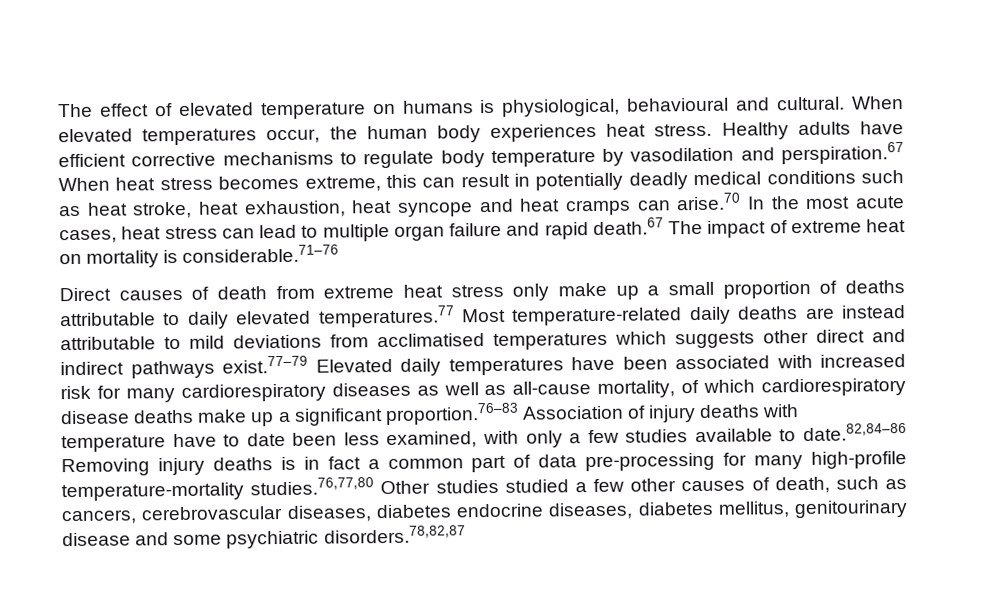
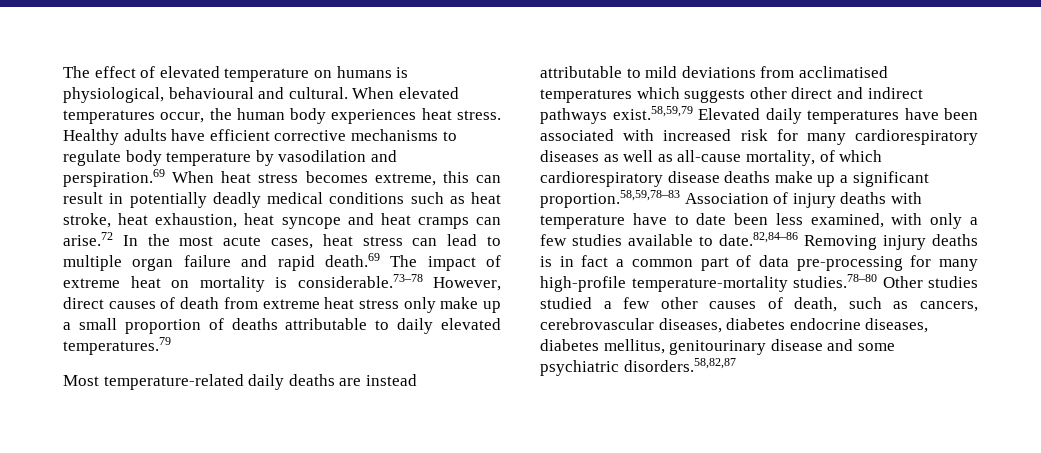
- Healthy adults have efficient corrective mechanisms to regulate body temperature by vasodilation and perspiration.67 When heat stress becomes extreme, this can result in potentially deadly medical conditions such as heat stroke, heat exhaustion, heat syncope and heat cramps can arise.70 In the most acute cases, heat stress can lead to multiple organ failure and rapid death.67 The impact of extreme heat on mortality is considerable.71–76
- Direct causes of death from extreme heat stress only make up a small proportion of deaths attributable to daily elevated temperatures.77 Most temperature-related daily deaths are instead attributable to mild deviations from acclimatised temperatures which suggests other direct and indirect pathways exist.77–79 Elevated daily temperatures have been associated with increased risk for many cardiorespiratory diseases as well as all-cause mortality, of which cardiorespiratory disease deaths make up a significant proportion.76–83 Association of injury deaths with temperature have to date been less examined, with only a few studies available to date.82,84–86 Removing injury deaths is in fact a common part of data pre-processing for many high-profile temperature-mortality studies.76,77,80 Other studies studied a few other causes of death, such as cancers, cerebrovascular diseases, diabetes endocrine diseases, diabetes mellitus, genitourinary disease and some psychiatric disorders.78,82,87
+ Healthy adults have efficient corrective mechanisms to regulate body temperature by vasodilation and perspiration.69 When heat stress becomes extreme, this can result in potentially deadly medical conditions such as heat stroke, heat exhaustion, heat syncope and heat cramps can arise.72 In the most acute cases, heat stress can lead to multiple organ failure and rapid death.69 The impact of extreme heat on mortality is considerable.73–78 However, direct causes of death from extreme heat stress only make up a small proportion of deaths attributable to daily elevated temperatures.79
+ Most temperature-related daily deaths are instead attributable to mild deviations from acclimatised temperatures which suggests other direct and indirect pathways exist.58,59,79 Elevated daily temperatures have been associated with increased risk for many cardiorespiratory diseases as well as all-cause mortality, of which cardiorespiratory disease deaths make up a significant proportion.58,59,78–83 Association of injury deaths with temperature have to date been less examined, with only a few studies available to date.82,84–86 Removing injury deaths is in fact a common part of data pre-processing for many high-profile temperature-mortality studies.78–80 Other studies studied a few other causes of death, such as cancers, cerebrovascular diseases, diabetes endocrine diseases, diabetes mellitus, genitourinary disease and some psychiatric disorders.58,82,87

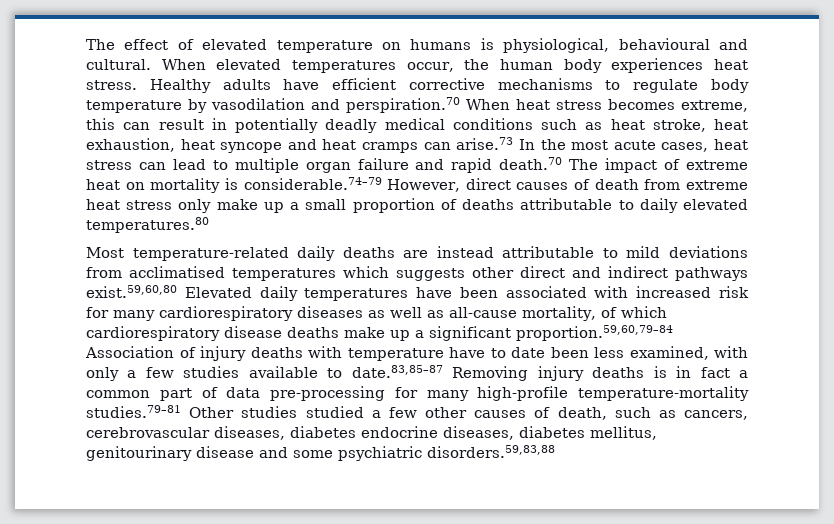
- Healthy adults have efficient corrective mechanisms to regulate body temperature by vasodilation and perspiration.69 When heat stress becomes extreme, this can result in potentially deadly medical conditions such as heat stroke, heat exhaustion, heat syncope and heat cramps can arise.72 In the most acute cases, heat stress can lead to multiple organ failure and rapid death.69 The impact of extreme heat on mortality is considerable.73–78 However, direct causes of death from extreme heat stress only make up a small proportion of deaths attributable to daily elevated temperatures.79
+ Healthy adults have efficient corrective mechanisms to regulate body temperature by vasodilation and perspiration.70 When heat stress becomes extreme, this can result in potentially deadly medical conditions such as heat stroke, heat exhaustion, heat syncope and heat cramps can arise.73 In the most acute cases, heat stress can lead to multiple organ failure and rapid death.70 The impact of extreme heat on mortality is considerable.74–79 However, direct causes of death from extreme heat stress only make up a small proportion of deaths attributable to daily elevated temperatures.80
- Most temperature-related daily deaths are instead attributable to mild deviations from acclimatised temperatures which suggests other direct and indirect pathways exist.58,59,79 Elevated daily temperatures have been associated with increased risk for many cardiorespiratory diseases as well as all-cause mortality, of which cardiorespiratory disease deaths make up a significant proportion.58,59,78–83 Association of injury deaths with temperature have to date been less examined, with only a few studies available to date.82,84–86 Removing injury deaths is in fact a common part of data pre-processing for many high-profile temperature-mortality studies.78–80 Other studies studied a few other causes of death, such as cancers, cerebrovascular diseases, diabetes endocrine diseases, diabetes mellitus, genitourinary disease and some psychiatric disorders.58,82,87
+ Most temperature-related daily deaths are instead attributable to mild deviations from acclimatised temperatures which suggests other direct and indirect pathways exist.59,60,80 Elevated daily temperatures have been associated with increased risk for many cardiorespiratory diseases as well as all-cause mortality, of which cardiorespiratory disease deaths make up a significant proportion.59,60,79–84 Association of injury deaths with temperature have to date been less examined, with only a few studies available to date.83,85–87 Removing injury deaths is in fact a common part of data pre-processing for many high-profile temperature-mortality studies.79–81 Other studies studied a few other causes of death, such as cancers, cerebrovascular diseases, diabetes endocrine diseases, diabetes mellitus, genitourinary disease and some psychiatric disorders.59,83,88

